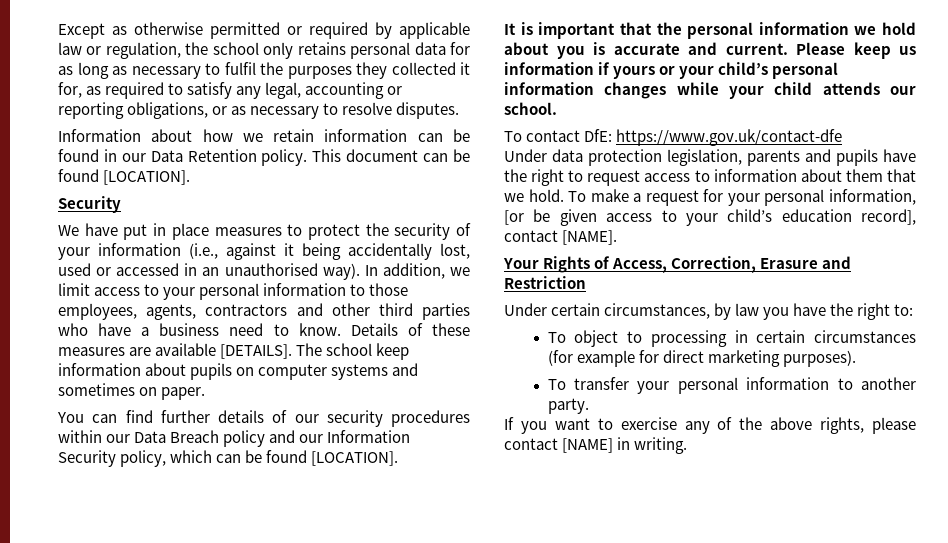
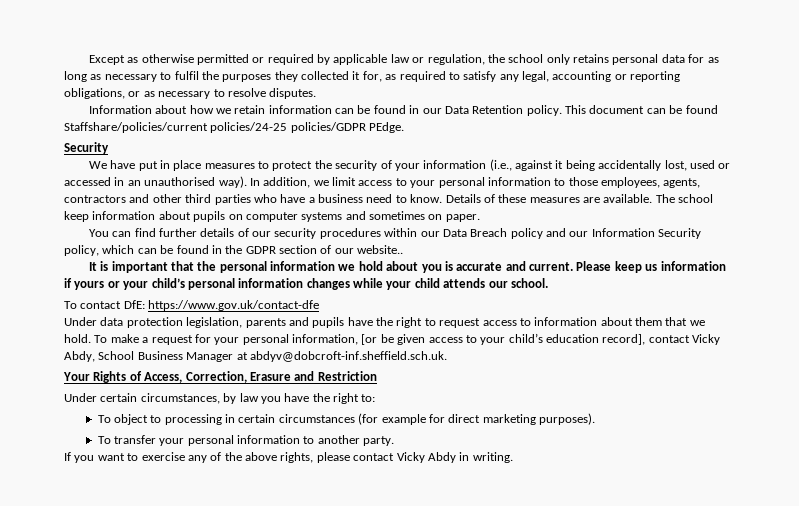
- This document can be found [LOCATION].
+ This document can be found Staffshare/policies/current policies/24-25 policies/GDPR PEdge.
- Details of these measures are available [DETAILS].
+ Details of these measures are available.
- You can find further details of our security procedures within our Data Breach policy and our Information Security policy, which can be found [LOCATION].
+ You can find further details of our security procedures within our Data Breach policy and our Information Security policy, which can be found in the GDPR section of our website..
- To make a request for your personal information, [or be given access to your child’s education record], contact [NAME].
+ To make a request for your personal information, [or be given access to your child’s education record], contact Vicky Abdy, School Business Manager at abdyv@dobcroft-inf.sheffield.sch.uk.
- If you want to exercise any of the above rights, please contact [NAME] in writing.
+ If you want to exercise any of the above rights, please contact Vicky Abdy in writing.

